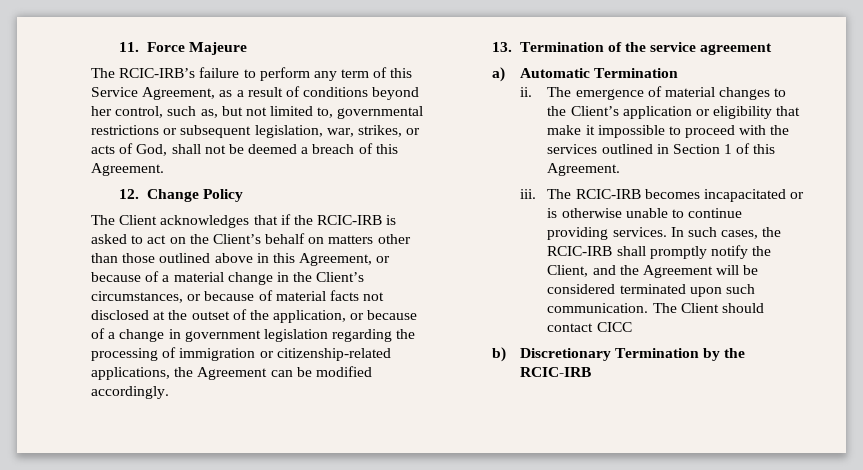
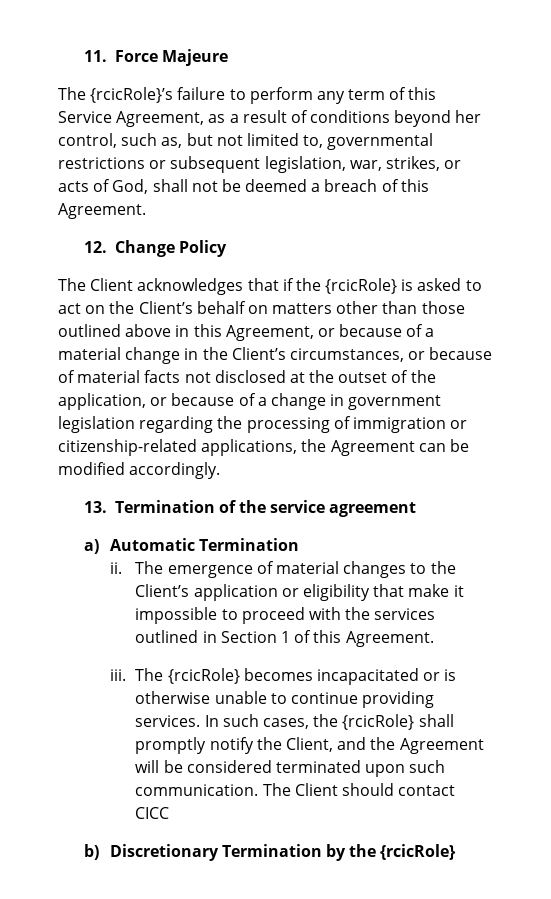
- The RCIC-IRB’s failure to perform any term of this Service Agreement, as a result of conditions beyond her control, such as, but not limited to, governmental restrictions or subsequent legislation, war, strikes, or acts of God, shall not be deemed a breach of this Agreement.
+ The {rcicRole}’s failure to perform any term of this Service Agreement, as a result of conditions beyond her control, such as, but not limited to, governmental restrictions or subsequent legislation, war, strikes, or acts of God, shall not be deemed a breach of this Agreement.
- The Client acknowledges that if the RCIC-IRB is asked to act on the Client’s behalf on matters other than those outlined above in this Agreement, or because of a material change in the Client’s circumstances, or because of material facts not disclosed at the outset of the application, or because of a change in government legislation regarding the processing of immigration or citizenship-related applications, the Agreement can be modified accordingly.
+ The Client acknowledges that if the {rcicRole} is asked to act on the Client’s behalf on matters other than those outlined above in this Agreement, or because of a material change in the Client’s circumstances, or because of material facts not disclosed at the outset of the application, or because of a change in government legislation regarding the processing of immigration or citizenship-related applications, the Agreement can be modified accordingly.
- The RCIC-IRB becomes incapacitated or is otherwise unable to continue providing services.
+ The {rcicRole} becomes incapacitated or is otherwise unable to continue providing services.
- In such cases, the RCIC-IRB shall promptly notify the Client, and the Agreement will be considered terminated upon such communication.
+ In such cases, the {rcicRole} shall promptly notify the Client, and the Agreement will be considered terminated upon such communication.
- b) Discretionary Termination by the RCIC-IRB
+ b) Discretionary Termination by the {rcicRole}

